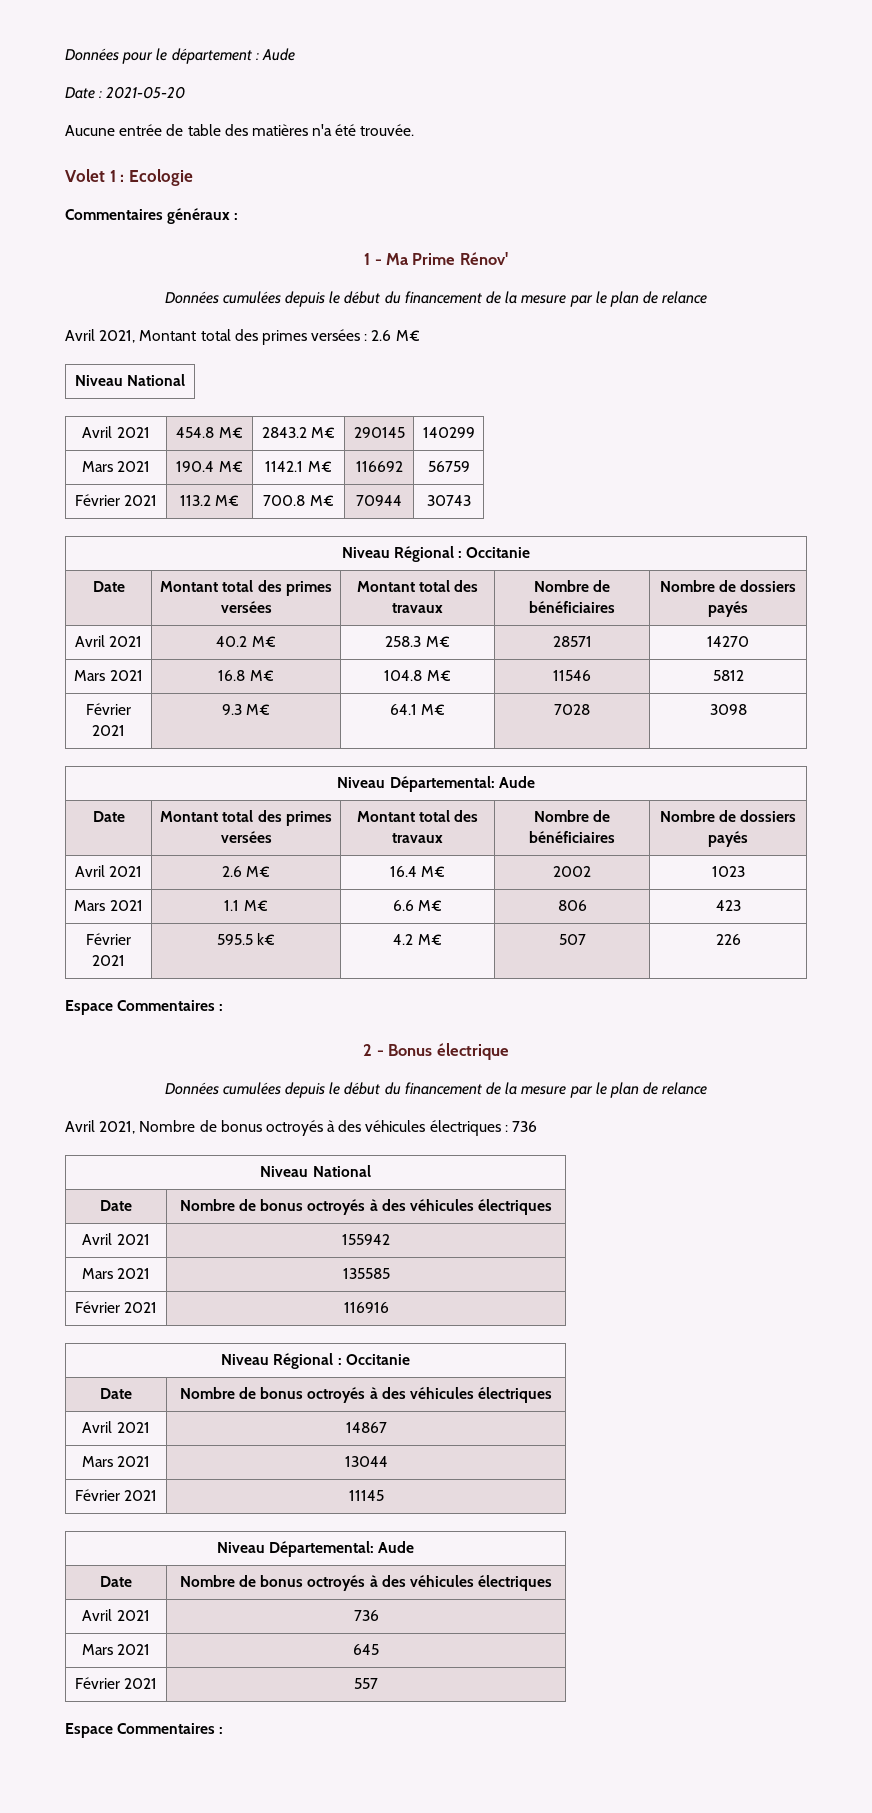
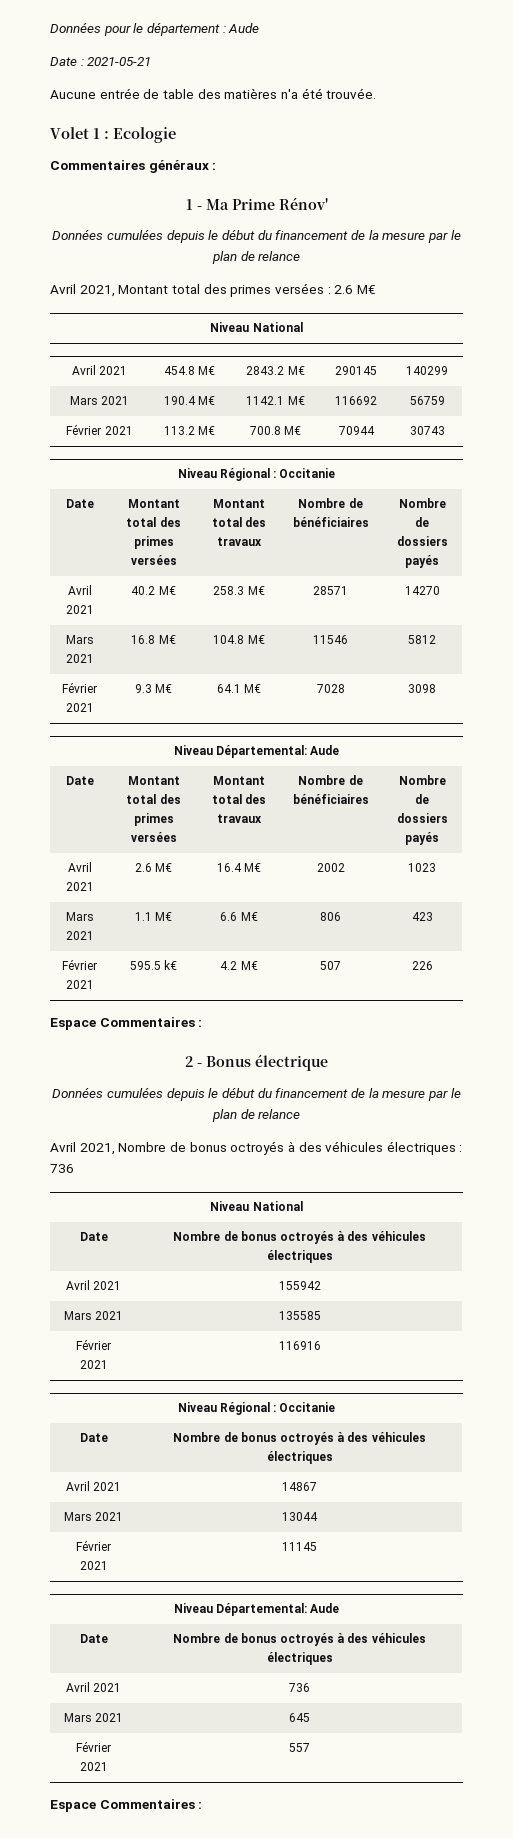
- Date : 2021-05-20
+ Date : 2021-05-21

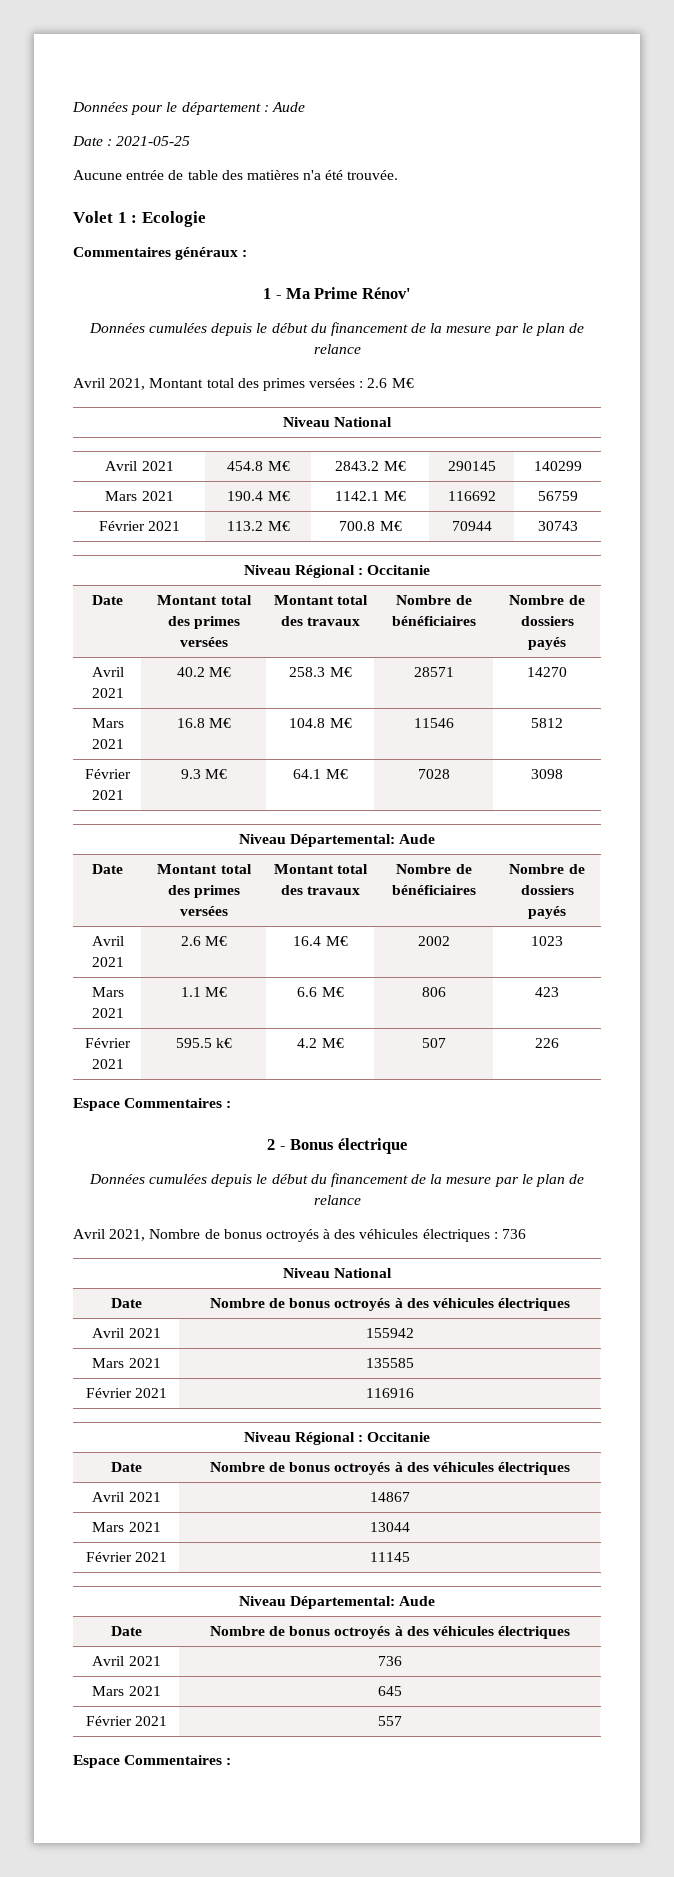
- Date : 2021-05-21
+ Date : 2021-05-25

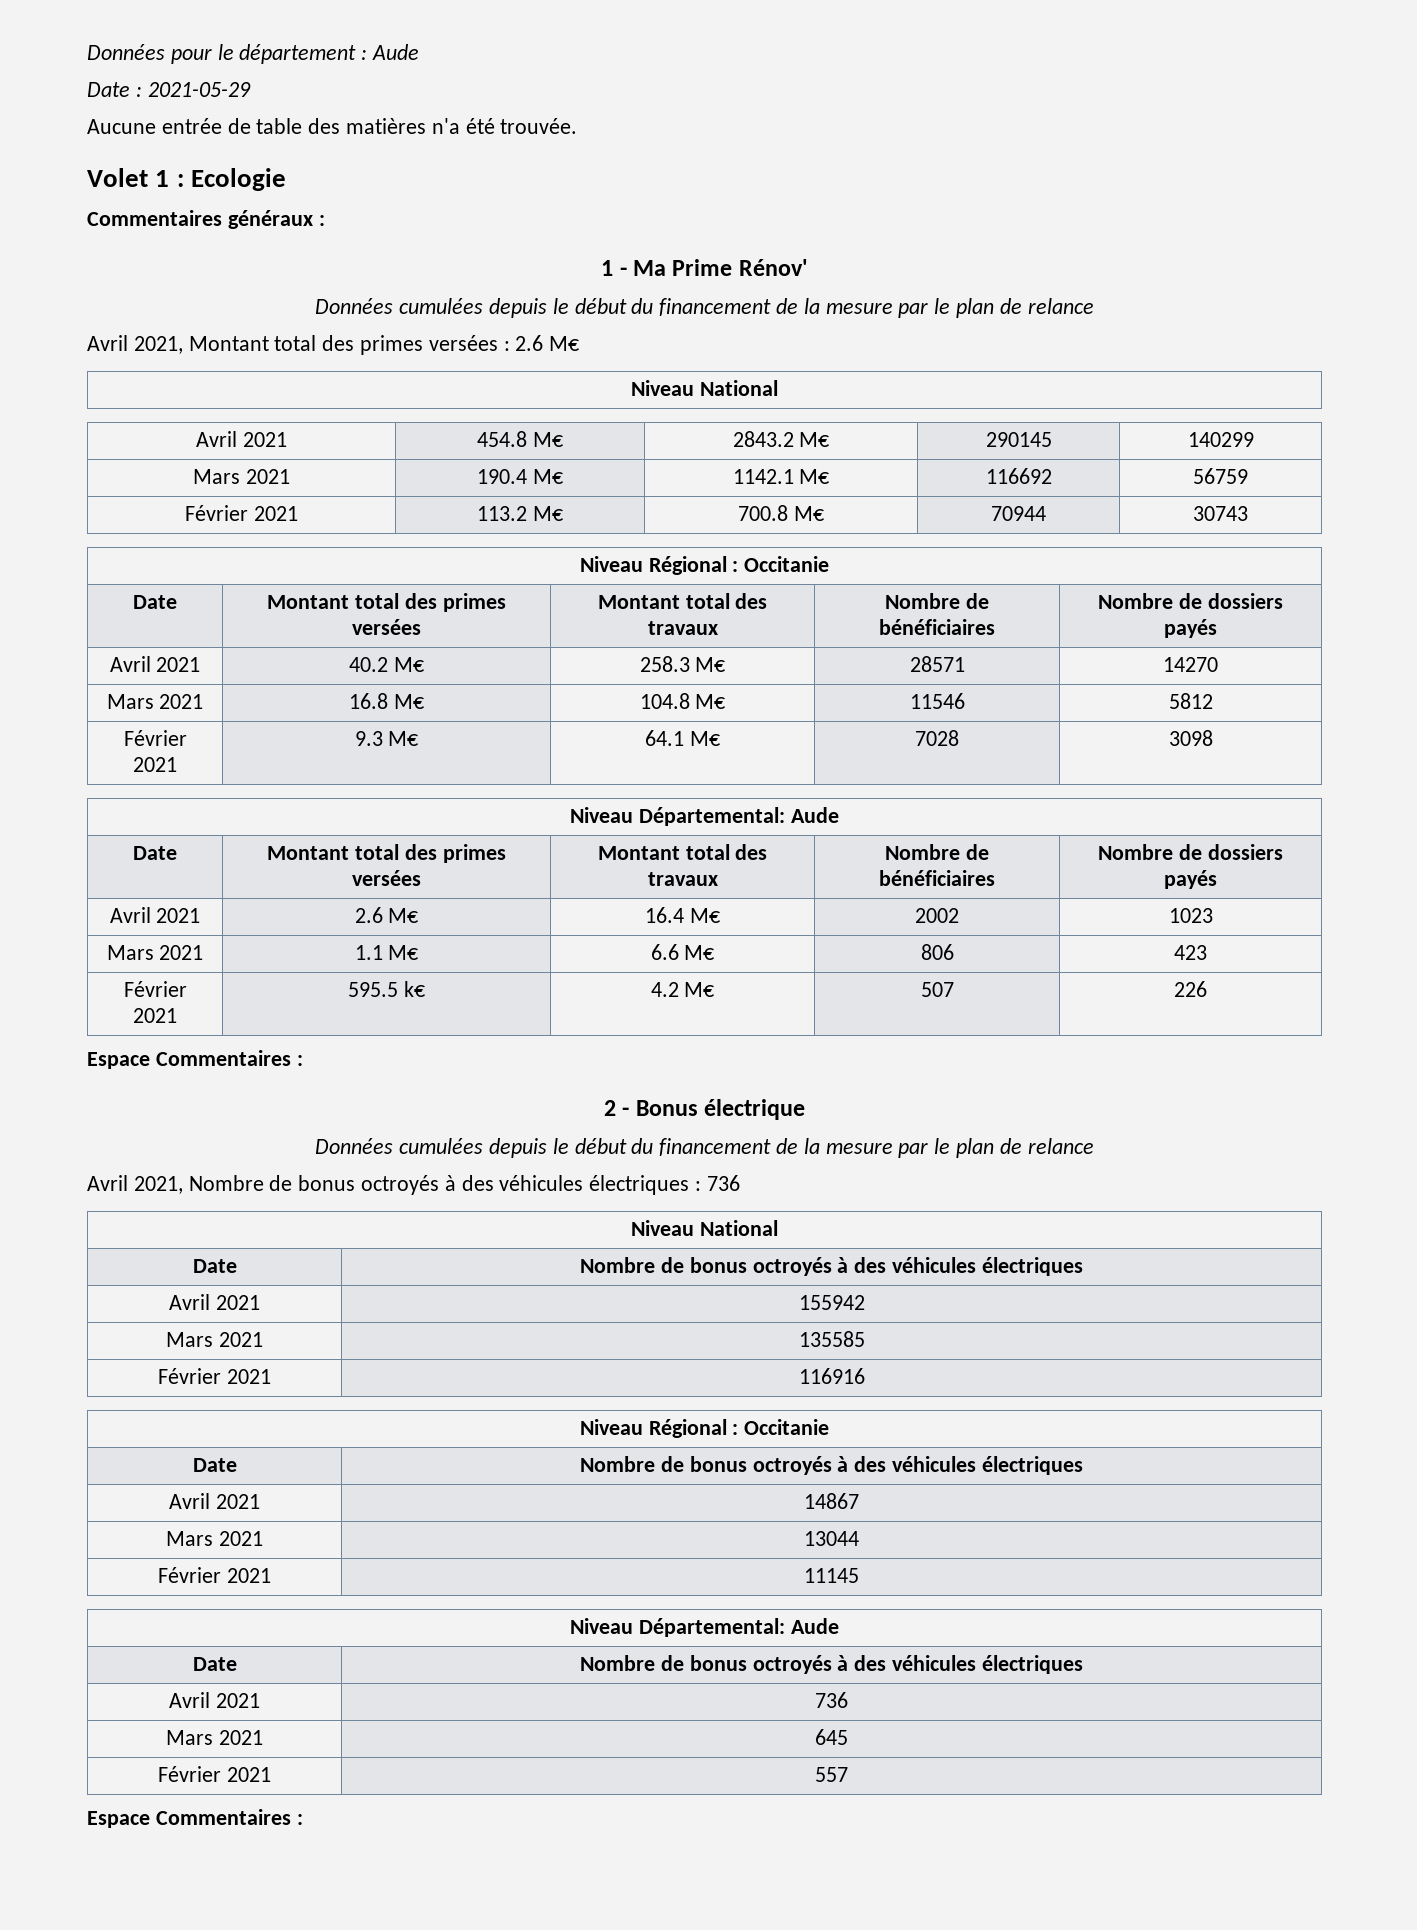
- Date : 2021-05-25
+ Date : 2021-05-29

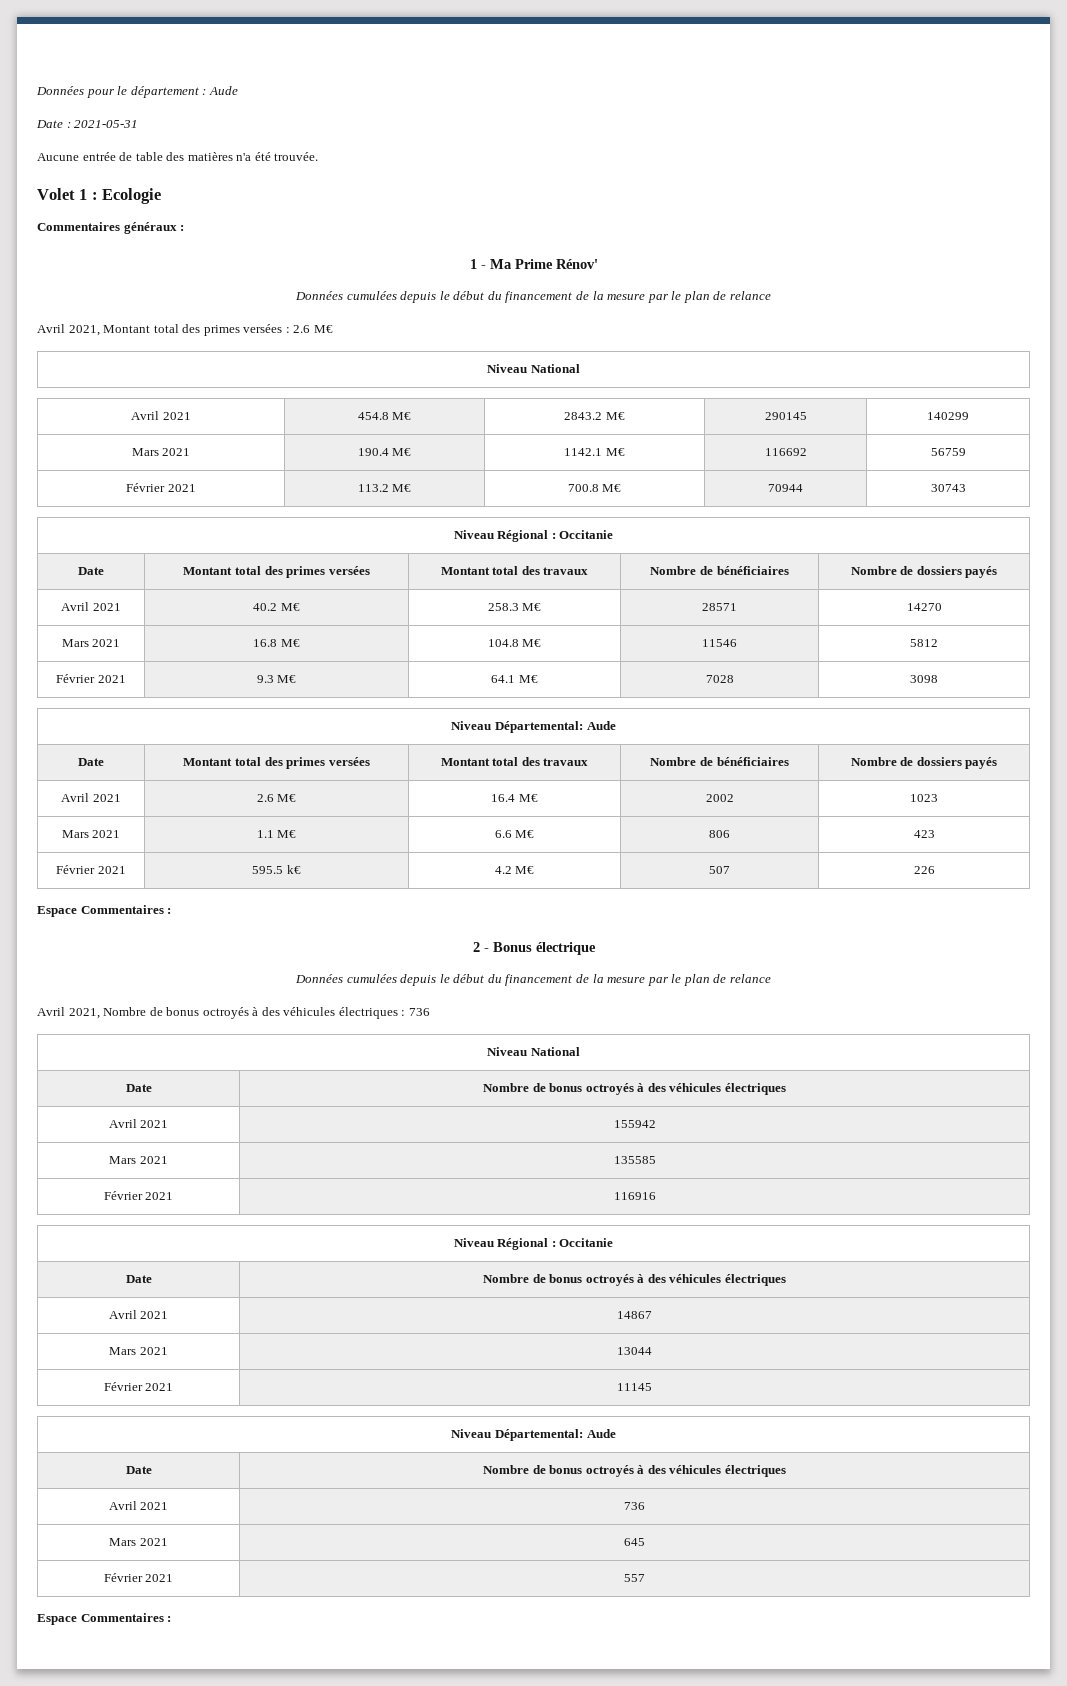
- Date : 2021-05-29
+ Date : 2021-05-31

